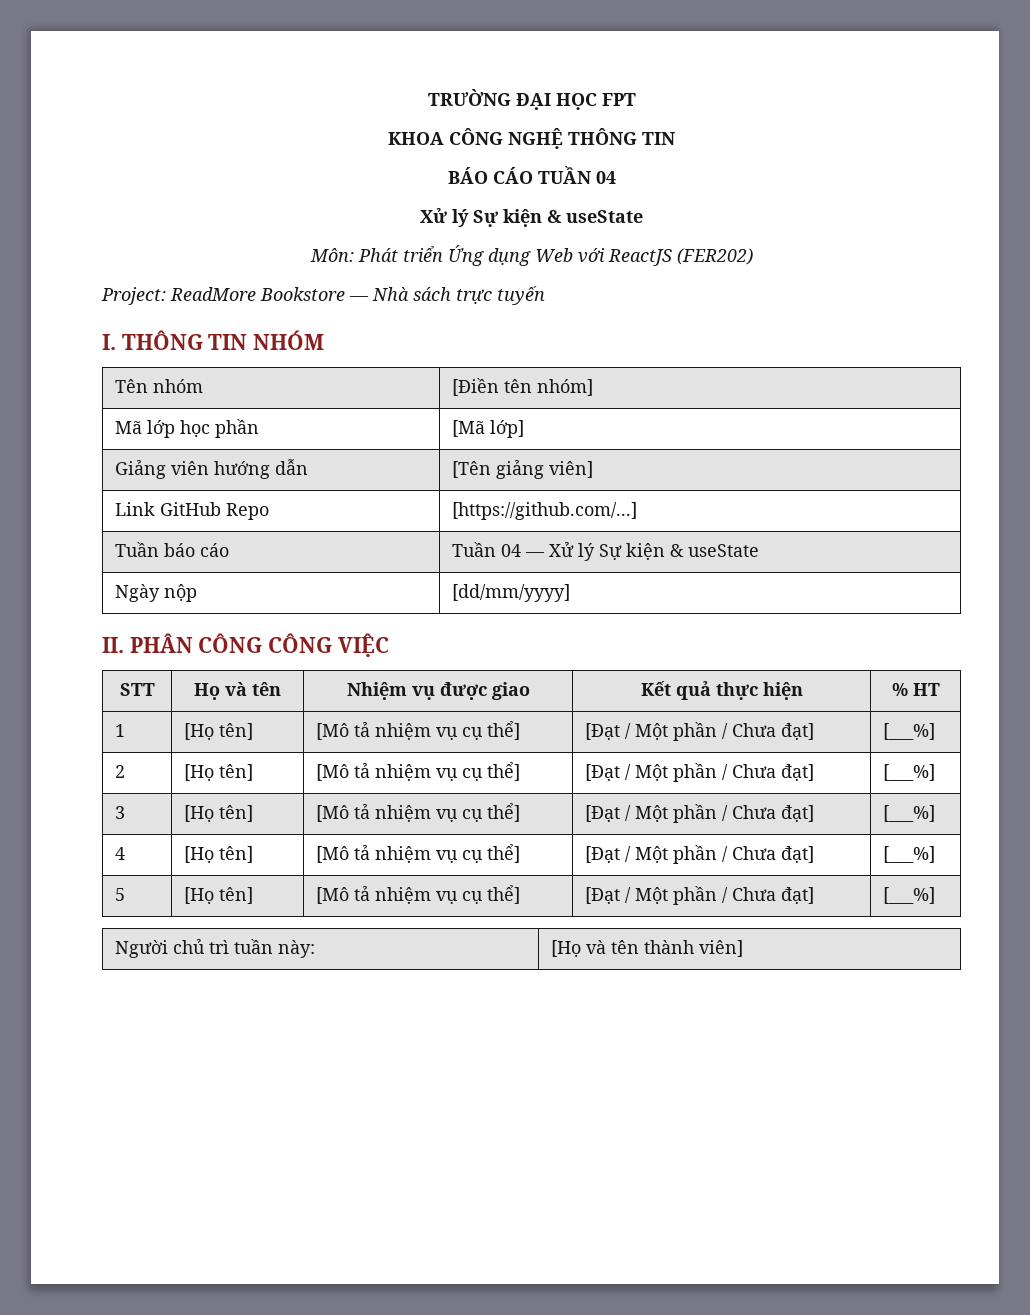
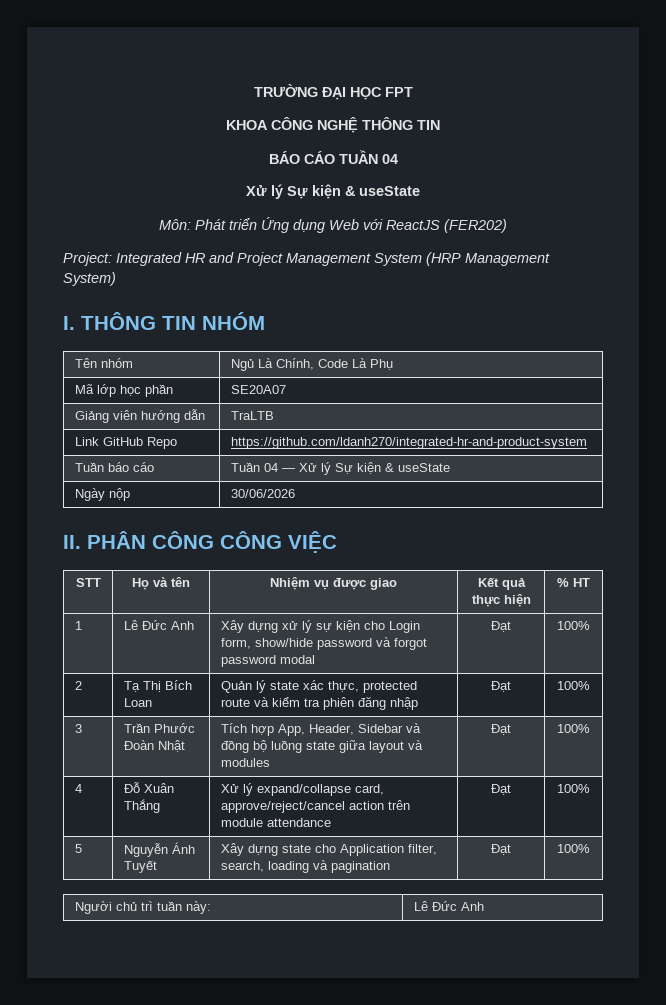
- Project: ReadMore Bookstore — Nhà sách trực tuyến
+ Project: Integrated HR and Project Management System (HRP Management System)
- Tên nhóm | [Điền tên nhóm]
+ Tên nhóm | Ngủ Là Chính, Code Là Phụ
- Mã lớp học phần | [Mã lớp]
+ Mã lớp học phần | SE20A07
- Giảng viên hướng dẫn | [Tên giảng viên]
+ Giảng viên hướng dẫn | TraLTB
- Link GitHub Repo | [https://github.com/...]
+ Link GitHub Repo | https://github.com/ldanh270/integrated-hr-and-product-system
- Ngày nộp | [dd/mm/yyyy]
+ Ngày nộp | 30/06/2026
- 1 | [Họ tên] | [Mô tả nhiệm vụ cụ thể] | [Đạt / Một phần / Chưa đạt] | [___%]
- 2 | [Họ tên] | [Mô tả nhiệm vụ cụ thể] | [Đạt / Một phần / Chưa đạt] | [___%]
- 3 | [Họ tên] | [Mô tả nhiệm vụ cụ thể] | [Đạt / Một phần / Chưa đạt] | [___%]
- 4 | [Họ tên] | [Mô tả nhiệm vụ cụ thể] | [Đạt / Một phần / Chưa đạt] | [___%]
- 5 | [Họ tên] | [Mô tả nhiệm vụ cụ thể] | [Đạt / Một phần / Chưa đạt] | [___%]
+ 1 | Lê Đức Anh | Xây dựng xử lý sự kiện cho Login form, show/hide password và forgot password modal | Đạt | 100%
+ 2 | Tạ Thị Bích Loan | Quản lý state xác thực, protected route và kiểm tra phiên đăng nhập | Đạt | 100%
+ 3 | Trần Phước Đoàn Nhật | Tích hợp App, Header, Sidebar và đồng bộ luồng state giữa layout và modules | Đạt | 100%
+ 4 | Đỗ Xuân Thắng | Xử lý expand/collapse card, approve/reject/cancel action trên module attendance | Đạt | 100%
+ 5 | Nguyễn Ánh Tuyết | Xây dựng state cho Application filter, search, loading và pagination | Đạt | 100%
- Người chủ trì tuần này: | [Họ và tên thành viên]
+ Người chủ trì tuần này: | Lê Đức Anh

